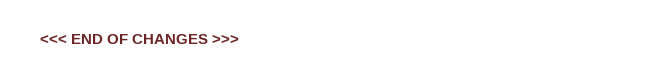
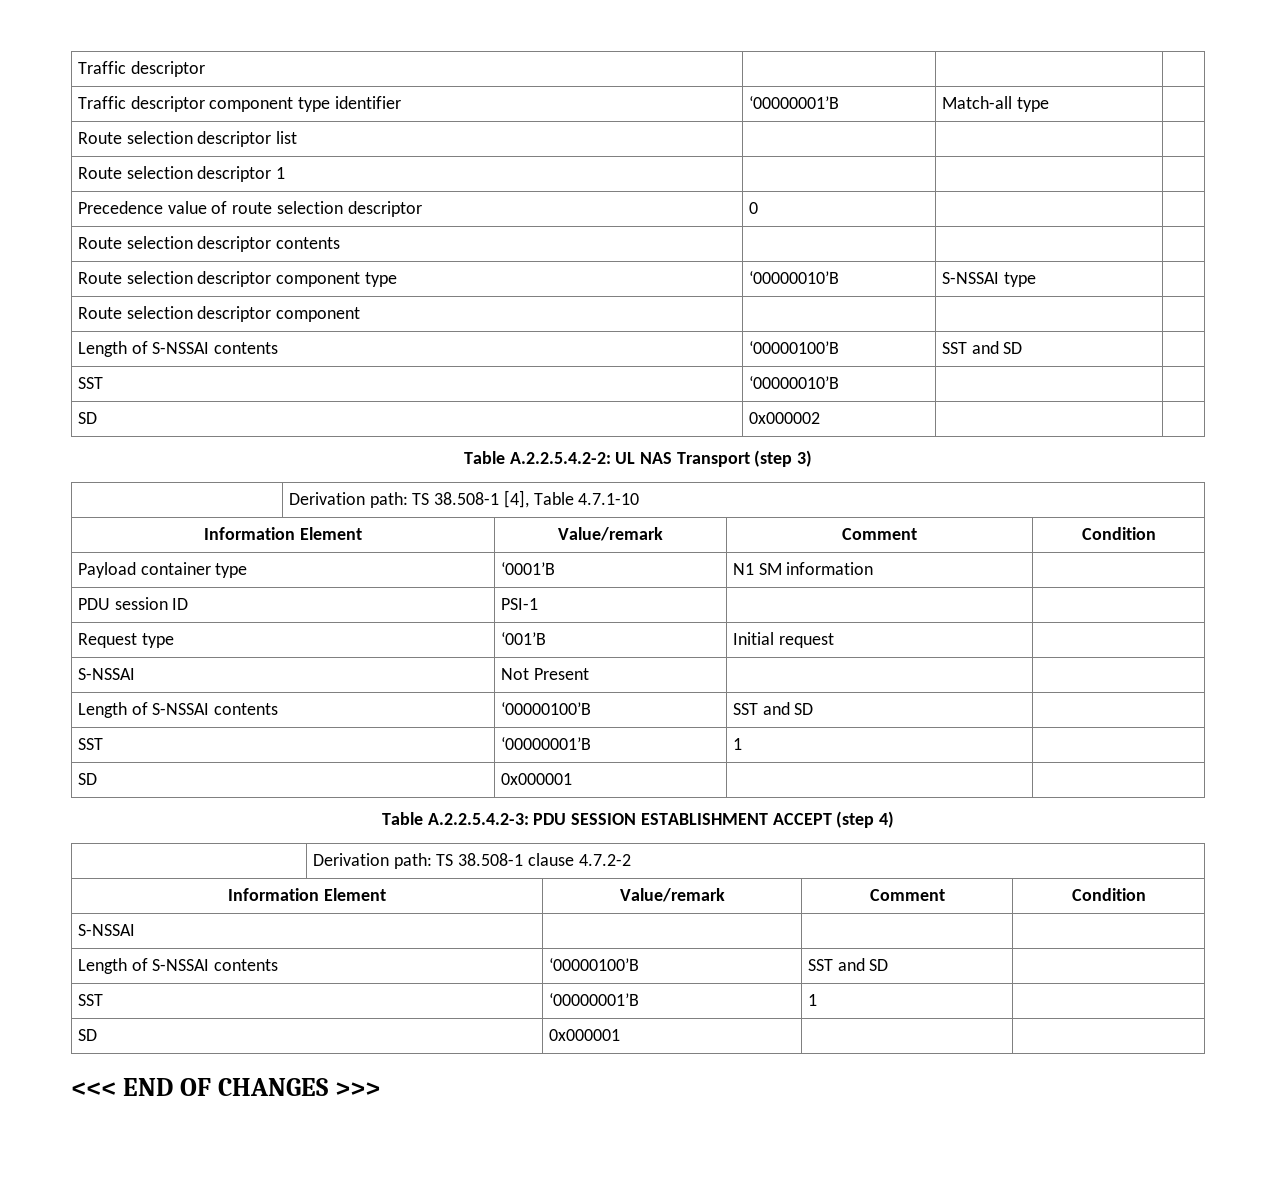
+ Traffic descriptor | | |
+ Traffic descriptor component type identifier | ‘00000001’B | Match-all type |
+ Route selection descriptor list | | |
+ Route selection descriptor 1 | | |
+ Precedence value of route selection descriptor | 0 | |
+ Route selection descriptor contents | | |
+ Route selection descriptor component type | ‘00000010’B | S-NSSAI type |
+ Route selection descriptor component | | |
+ Length of S-NSSAI contents | ‘00000100’B | SST and SD |
+ SST | ‘00000010’B | |
+ SD | 0x000002 | |
+ Table A.2.2.5.4.2-2: UL NAS Transport (step 3)
+ | Derivation path: TS 38.508-1 [4], Table 4.7.1-10
+ Information Element | Value/remark | Comment | Condition
+ Payload container type | ‘0001’B | N1 SM information |
+ PDU session ID | PSI-1 | |
+ Request type | ‘001’B | Initial request |
+ S-NSSAI | Not Present | |
+ Length of S-NSSAI contents | ‘00000100’B | SST and SD |
+ SST | ‘00000001’B | 1 |
+ SD | 0x000001 | |
+ Table A.2.2.5.4.2-3: PDU SESSION ESTABLISHMENT ACCEPT (step 4)
+ | Derivation path: TS 38.508-1 clause 4.7.2-2
+ Information Element | Value/remark | Comment | Condition
+ S-NSSAI | | |
+ Length of S-NSSAI contents | ‘00000100’B | SST and SD |
+ SST | ‘00000001’B | 1 |
+ SD | 0x000001 | |

